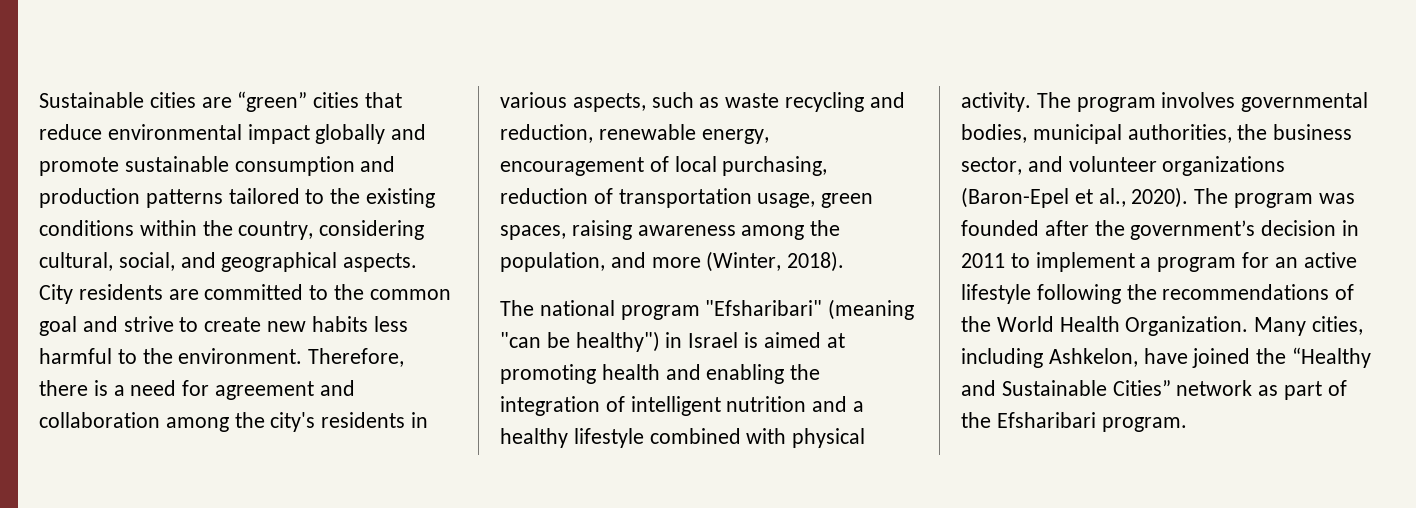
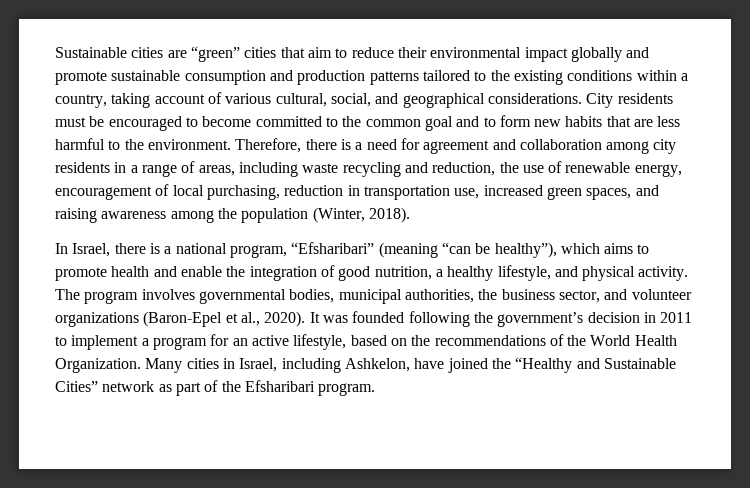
- Sustainable cities are “green” cities that reduce environmental impact globally and promote sustainable consumption and production patterns tailored to the existing conditions within the country, considering cultural, social, and geographical aspects.
+ Sustainable cities are “green” cities that aim to reduce their environmental impact globally and promote sustainable consumption and production patterns tailored to the existing conditions within a country, taking account of various cultural, social, and geographical considerations.
- City residents are committed to the common goal and strive to create new habits less harmful to the environment.
+ City residents must be encouraged to become committed to the common goal and to form new habits that are less harmful to the environment.
- Therefore, there is a need for agreement and collaboration among the city's residents in various aspects, such as waste recycling and reduction, renewable energy, encouragement of local purchasing, reduction of transportation usage, green spaces, raising awareness among the population, and more (Winter, 2018).
+ Therefore, there is a need for agreement and collaboration among city residents in a range of areas, including waste recycling and reduction, the use of renewable energy, encouragement of local purchasing, reduction in transportation use, increased green spaces, and raising awareness among the population (Winter, 2018).
- The national program "Efsharibari" (meaning "can be healthy") in Israel is aimed at promoting health and enabling the integration of intelligent nutrition and a healthy lifestyle combined with physical activity.
+ In Israel, there is a national program, “Efsharibari” (meaning “can be healthy”), which aims to promote health and enable the integration of good nutrition, a healthy lifestyle, and physical activity.
- The program was founded after the government’s decision in 2011 to implement a program for an active lifestyle following the recommendations of the World Health Organization.
+ It was founded following the government’s decision in 2011 to implement a program for an active lifestyle, based on the recommendations of the World Health Organization.
- Many cities, including Ashkelon, have joined the “Healthy and Sustainable Cities” network as part of the Efsharibari program.
+ Many cities in Israel, including Ashkelon, have joined the “Healthy and Sustainable Cities” network as part of the Efsharibari program.

